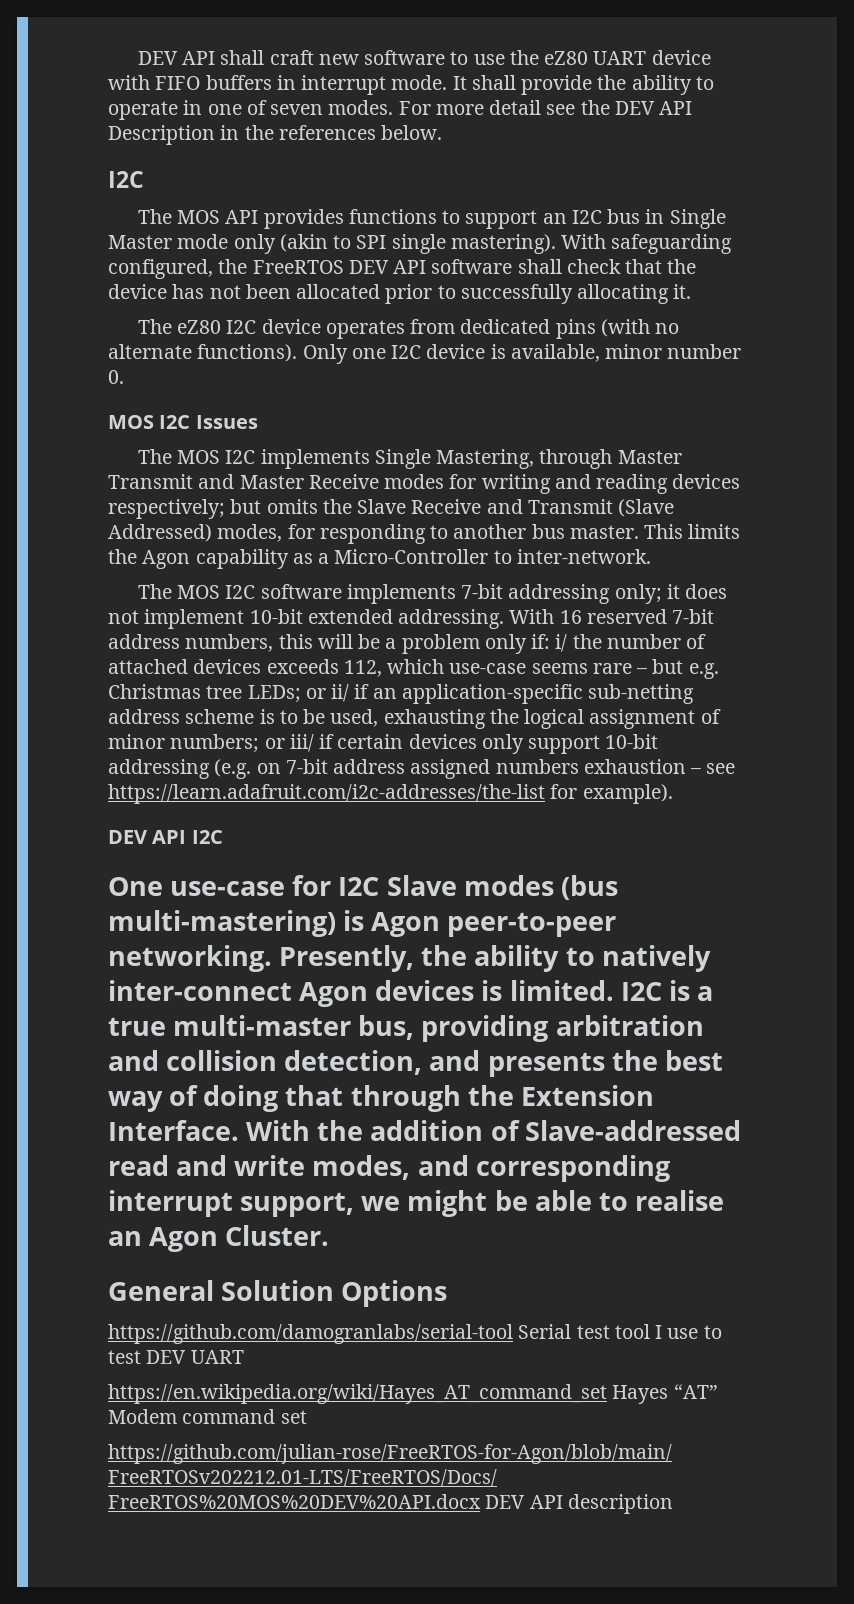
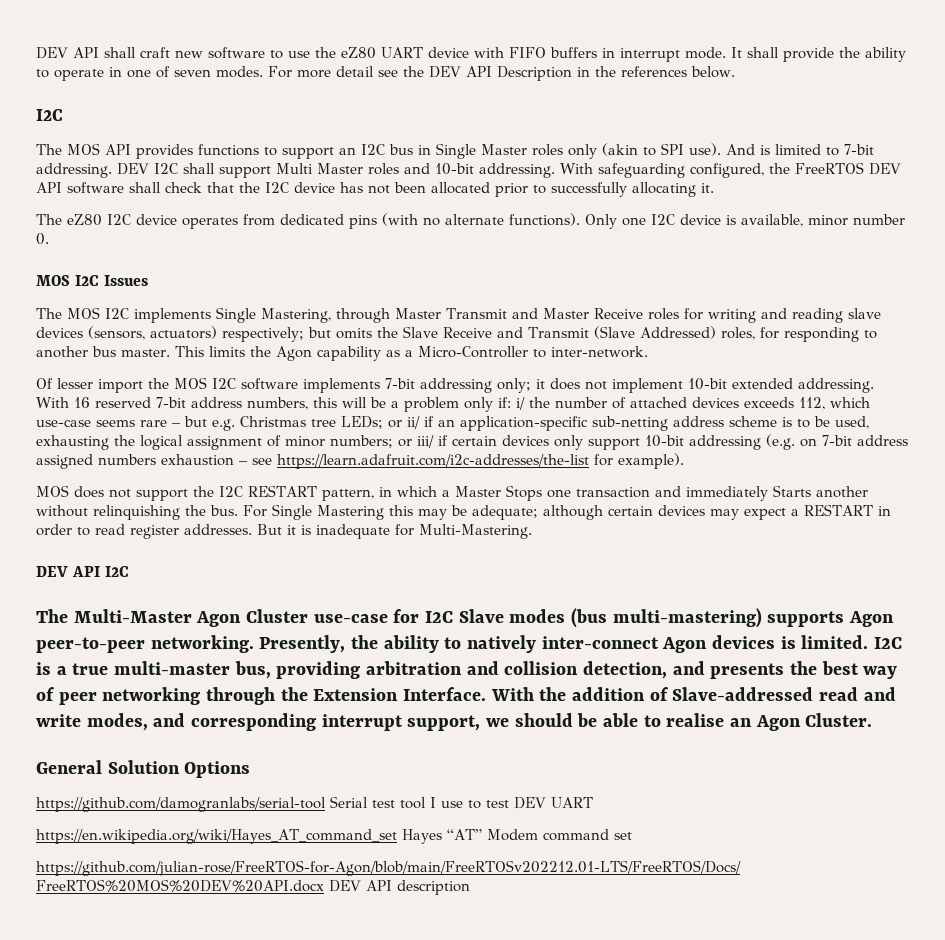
- The MOS API provides functions to support an I2C bus in Single Master mode only (akin to SPI single mastering).
+ The MOS API provides functions to support an I2C bus in Single Master roles only (akin to SPI use). And is limited to 7-bit addressing. DEV I2C shall support Multi Master roles and 10-bit addressing.
- With safeguarding configured, the FreeRTOS DEV API software shall check that the device has not been allocated prior to successfully allocating it.
+ With safeguarding configured, the FreeRTOS DEV API software shall check that the I2C device has not been allocated prior to successfully allocating it.
- The MOS I2C implements Single Mastering, through Master Transmit and Master Receive modes for writing and reading devices respectively; but omits the Slave Receive and Transmit (Slave Addressed) modes, for responding to another bus master.
+ The MOS I2C implements Single Mastering, through Master Transmit and Master Receive roles for writing and reading slave devices (sensors, actuators) respectively; but omits the Slave Receive and Transmit (Slave Addressed) roles, for responding to another bus master.
- The MOS I2C software implements 7-bit addressing only; it does not implement 10-bit extended addressing.
+ Of lesser import the MOS I2C software implements 7-bit addressing only; it does not implement 10-bit extended addressing.
+ MOS does not support the I2C RESTART pattern, in which a Master Stops one transaction and immediately Starts another without relinquishing the bus. For Single Mastering this may be adequate; although certain devices may expect a RESTART in order to read register addresses. But it is inadequate for Multi-Mastering.
- One use-case for I2C Slave modes (bus multi-mastering) is Agon peer-to-peer networking.
+ The Multi-Master Agon Cluster use-case for I2C Slave modes (bus multi-mastering) supports Agon peer-to-peer networking.
- I2C is a true multi-master bus, providing arbitration and collision detection, and presents the best way of doing that through the Extension Interface.
+ I2C is a true multi-master bus, providing arbitration and collision detection, and presents the best way of peer networking through the Extension Interface.
- With the addition of Slave-addressed read and write modes, and corresponding interrupt support, we might be able to realise an Agon Cluster.
+ With the addition of Slave-addressed read and write modes, and corresponding interrupt support, we should be able to realise an Agon Cluster.

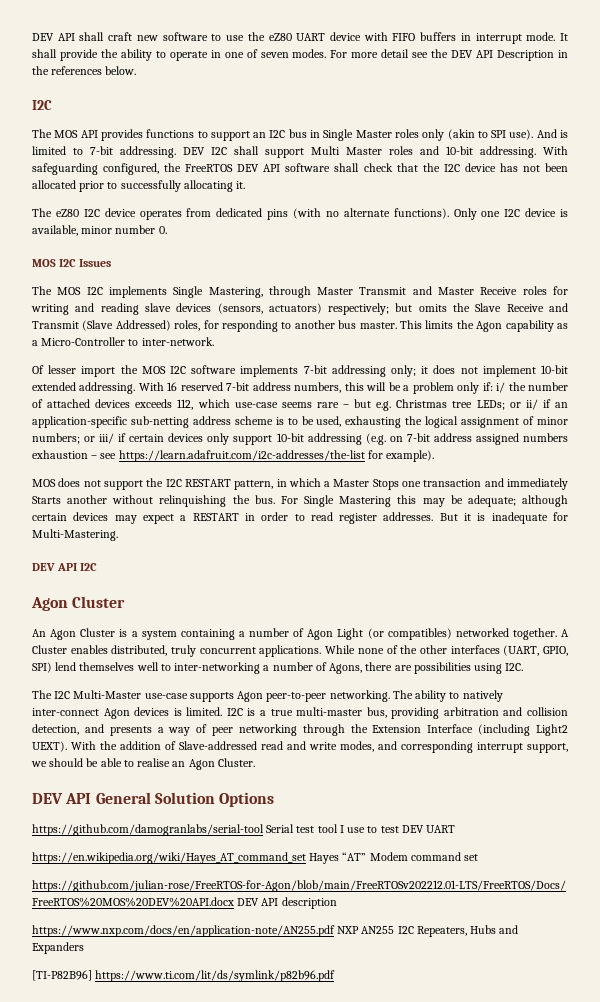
  DEV API I2C
- The Multi-Master Agon Cluster use-case for I2C Slave modes (bus multi-mastering) supports Agon peer-to-peer networking.
+ Agon Cluster
+ An Agon Cluster is a system containing a number of Agon Light (or compatibles) networked together. A Cluster enables distributed, truly concurrent applications. While none of the other interfaces (UART, GPIO, SPI) lend themselves well to inter-networking a number of Agons, there are possibilities using I2C.
+ The I2C Multi-Master use-case supports Agon peer-to-peer networking.
- Presently, the ability to natively inter-connect Agon devices is limited.
+ The ability to natively inter-connect Agon devices is limited.
- I2C is a true multi-master bus, providing arbitration and collision detection, and presents the best way of peer networking through the Extension Interface.
+ I2C is a true multi-master bus, providing arbitration and collision detection, and presents a way of peer networking through the Extension Interface (including Light2 UEXT).
- General Solution Options
+ DEV API General Solution Options
+ https://www.nxp.com/docs/en/application-note/AN255.pdf NXP AN255 I2C Repeaters, Hubs and Expanders
+ [TI-P82B96] https://www.ti.com/lit/ds/symlink/p82b96.pdf

